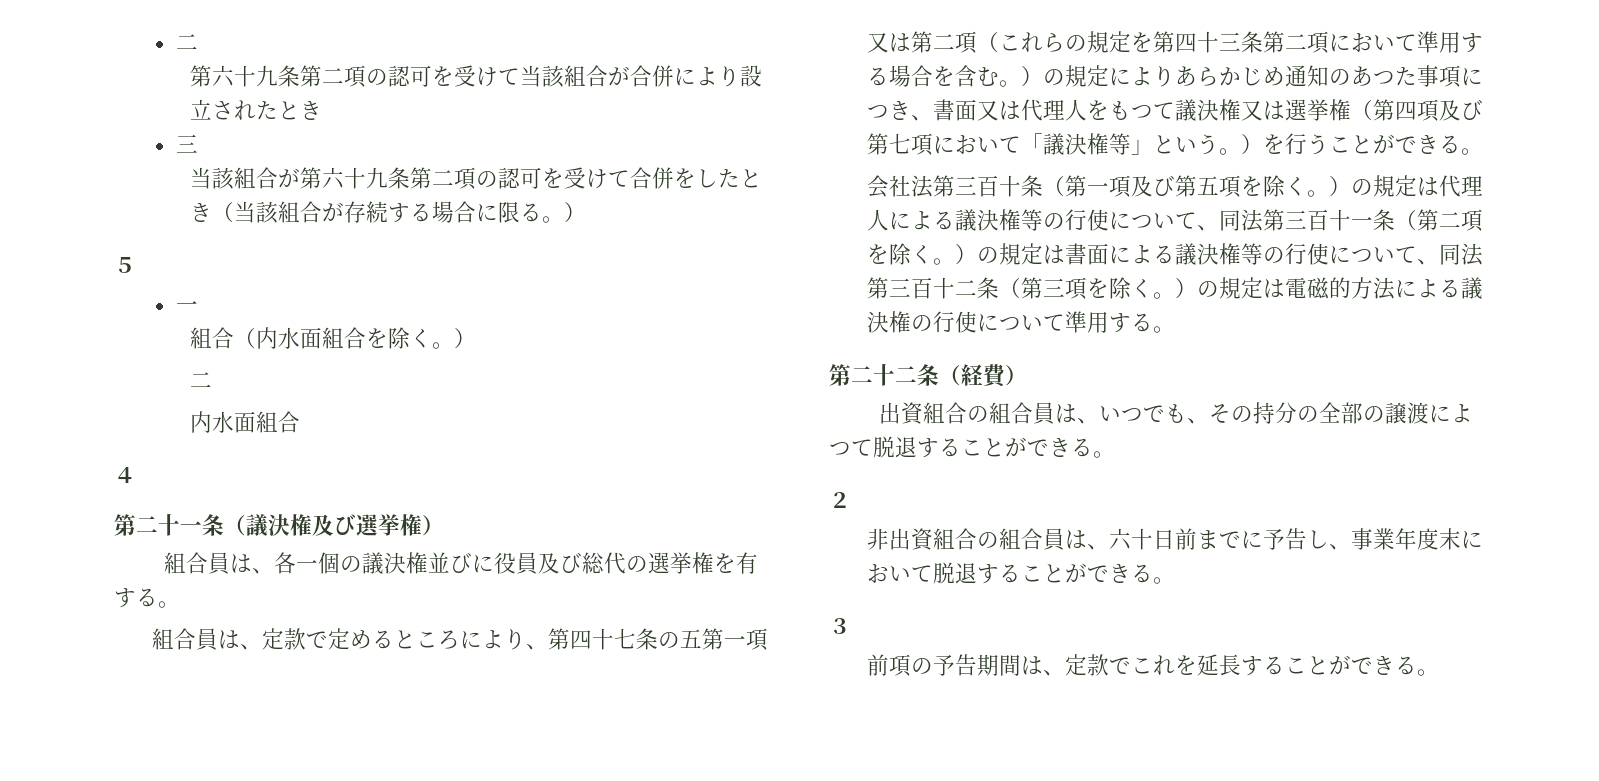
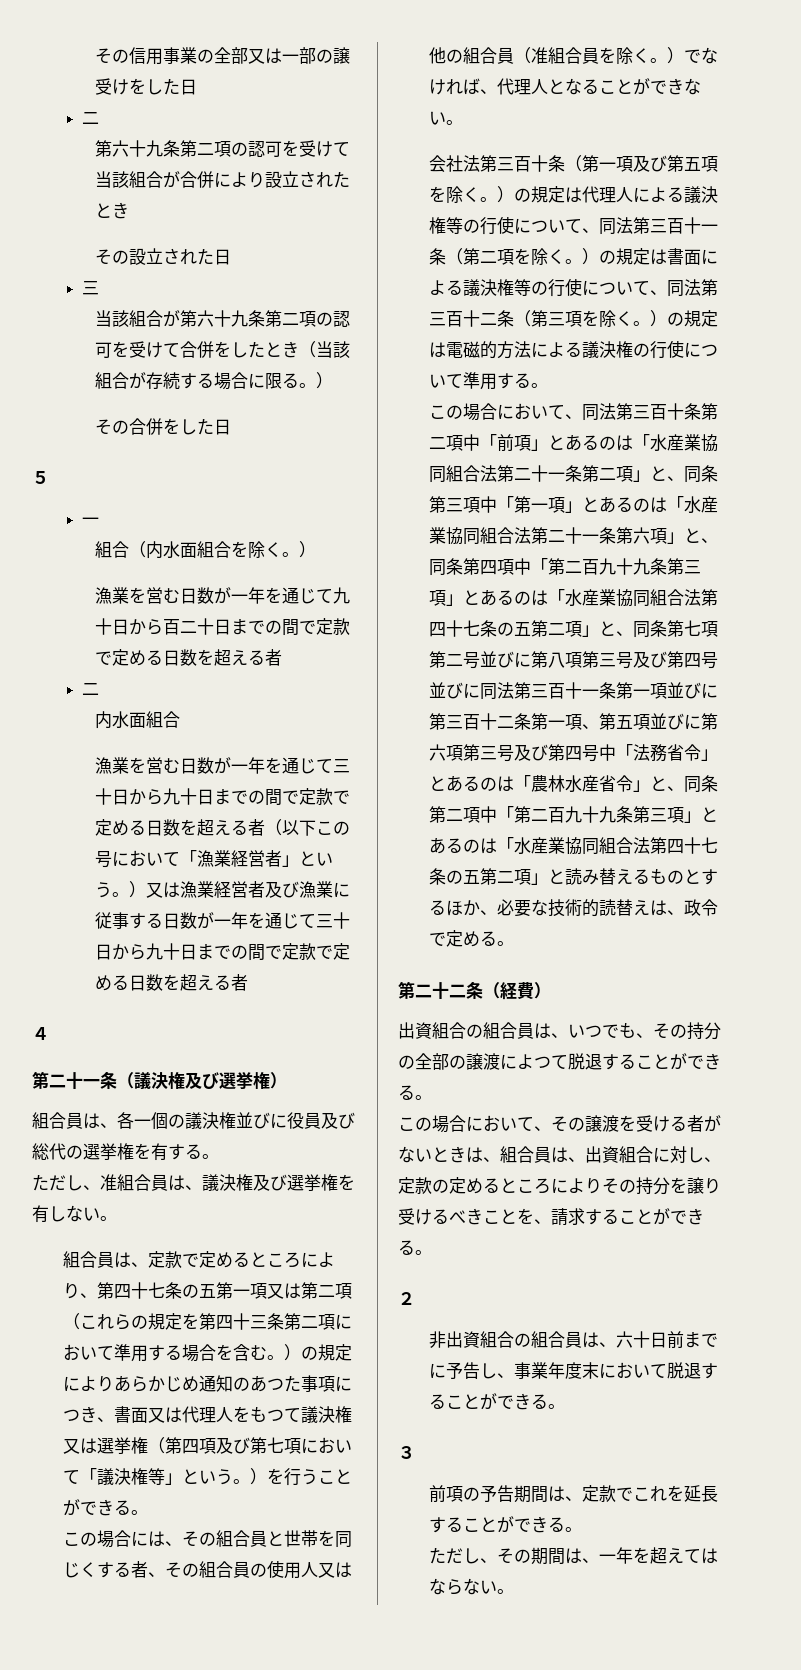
+ その信用事業の全部又は一部の譲受けをした日
+ その設立された日
+ その合併をした日
  組合（内水面組合を除く。）
+ 漁業を営む日数が一年を通じて九十日から百二十日までの間で定款で定める日数を超える者
  二
  内水面組合
+ 漁業を営む日数が一年を通じて三十日から九十日までの間で定款で定める日数を超える者（以下この号において「漁業経営者」という。）又は漁業経営者及び漁業に従事する日数が一年を通じて三十日から九十日までの間で定款で定める日数を超える者
+ ただし、准組合員は、議決権及び選挙権を有しない。
+ この場合には、その組合員と世帯を同じくする者、その組合員の使用人又は他の組合員（准組合員を除く。）でなければ、代理人となることができない。
+ この場合において、同法第三百十条第二項中「前項」とあるのは「水産業協同組合法第二十一条第二項」と、同条第三項中「第一項」とあるのは「水産業協同組合法第二十一条第六項」と、同条第四項中「第二百九十九条第三項」とあるのは「水産業協同組合法第四十七条の五第二項」と、同条第七項第二号並びに第八項第三号及び第四号並びに同法第三百十一条第一項並びに第三百十二条第一項、第五項並びに第六項第三号及び第四号中「法務省令」とあるのは「農林水産省令」と、同条第二項中「第二百九十九条第三項」とあるのは「水産業協同組合法第四十七条の五第二項」と読み替えるものとするほか、必要な技術的読替えは、政令で定める。
+ この場合において、その譲渡を受ける者がないときは、組合員は、出資組合に対し、定款の定めるところによりその持分を譲り受けるべきことを、請求することができる。
+ ただし、その期間は、一年を超えてはならない。

